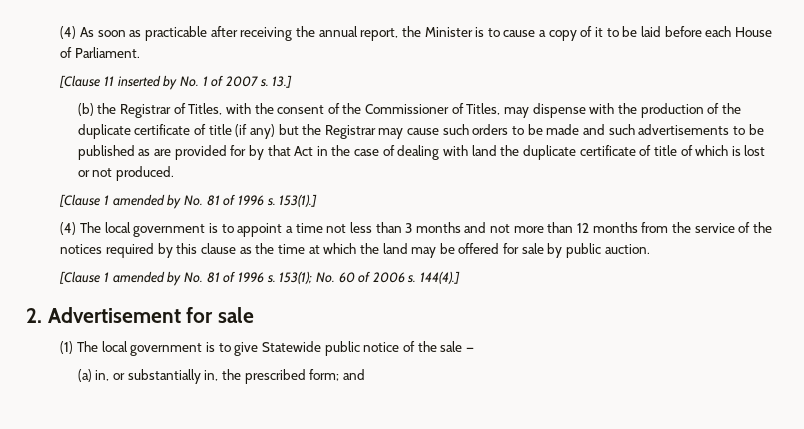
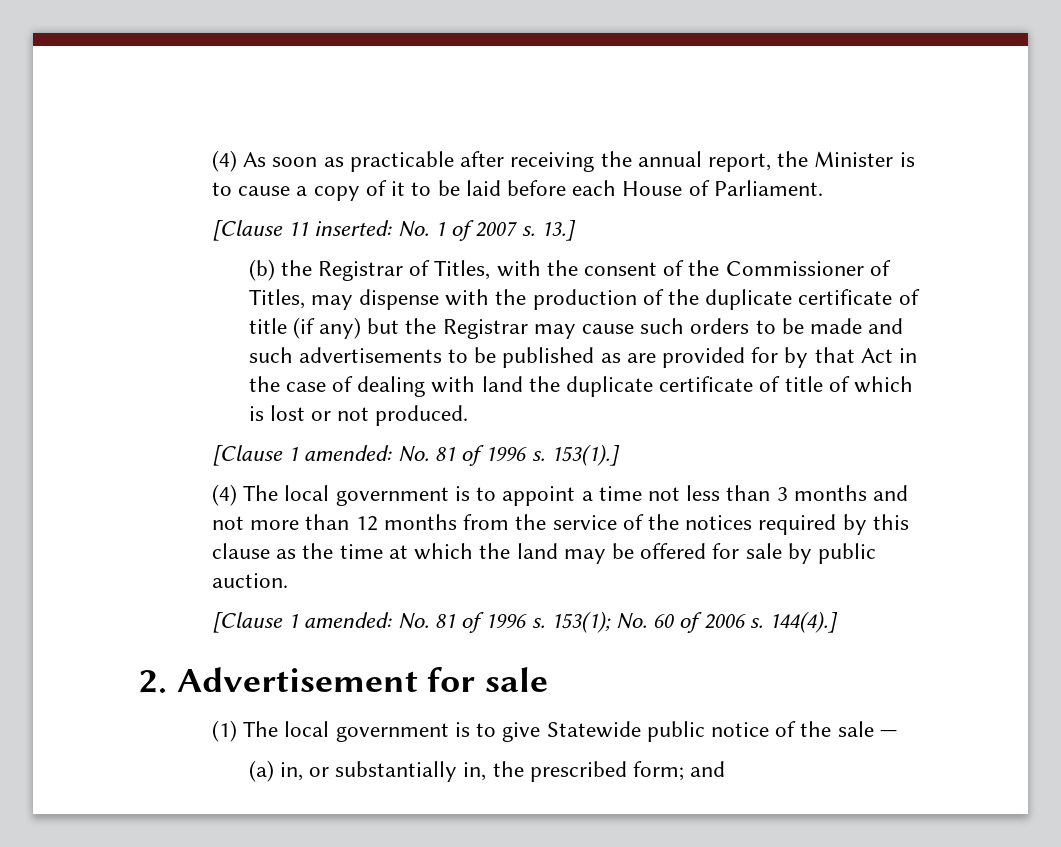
- [Clause 11 inserted by No. 1 of 2007 s.
+ [Clause 11 inserted: No. 1 of 2007 s.
  (b) the Registrar of Titles, with the consent of the Commissioner of Titles, may dispense with the production of the duplicate certificate of title (if any) but the Registrar may cause such orders to be made and such advertisements to be published as are provided for by that Act in the case of dealing with land the duplicate certificate of title of which is lost or not produced.
- [Clause 1 amended by No. 81 of 1996 s.
+ [Clause 1 amended: No. 81 of 1996 s.
  (4) The local government is to appoint a time not less than 3 months and not more than 12 months from the service of the notices required by this clause as the time at which the land may be offered for sale by public auction.
- [Clause 1 amended by No. 81 of 1996 s.
+ [Clause 1 amended: No. 81 of 1996 s.

